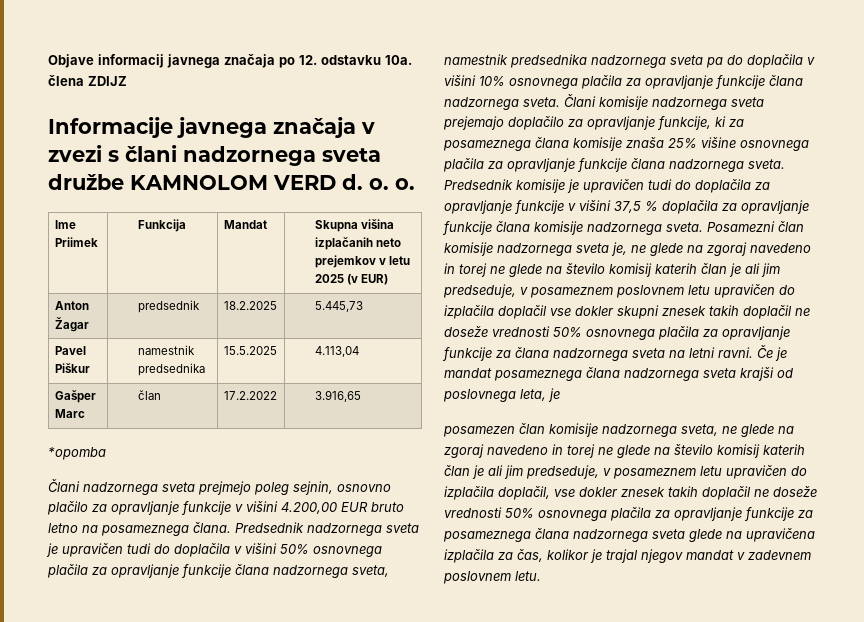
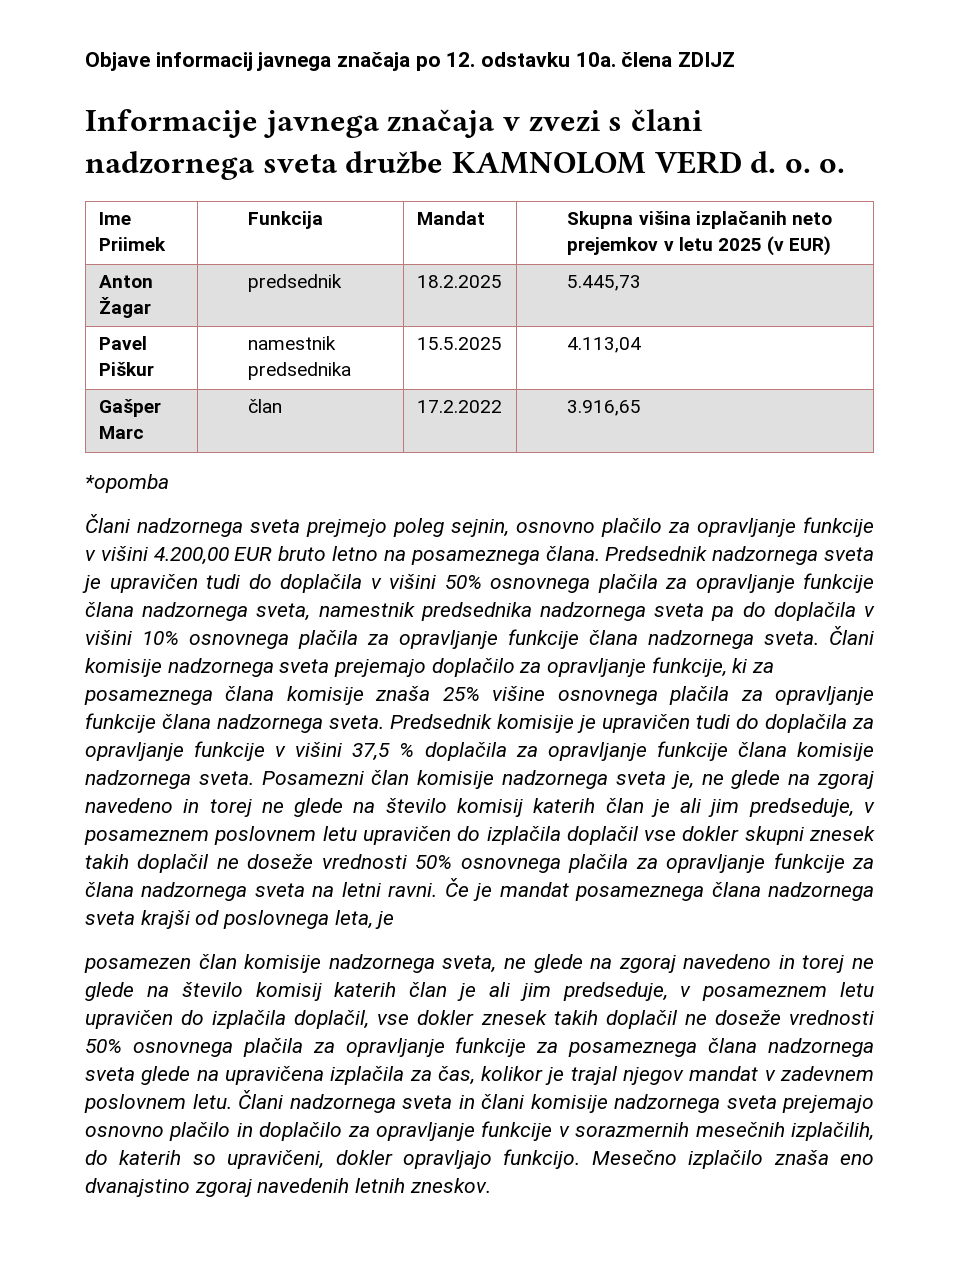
+ Člani nadzornega sveta in člani komisije nadzornega sveta prejemajo osnovno plačilo in doplačilo za opravljanje funkcije v sorazmernih mesečnih izplačilih, do katerih so upravičeni, dokler opravljajo funkcijo. Mesečno izplačilo znaša eno dvanajstino zgoraj navedenih letnih zneskov.

